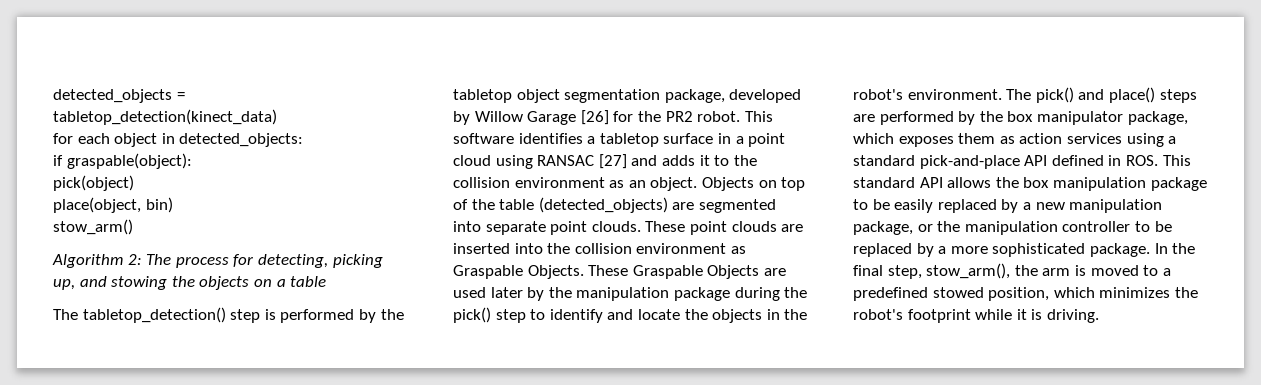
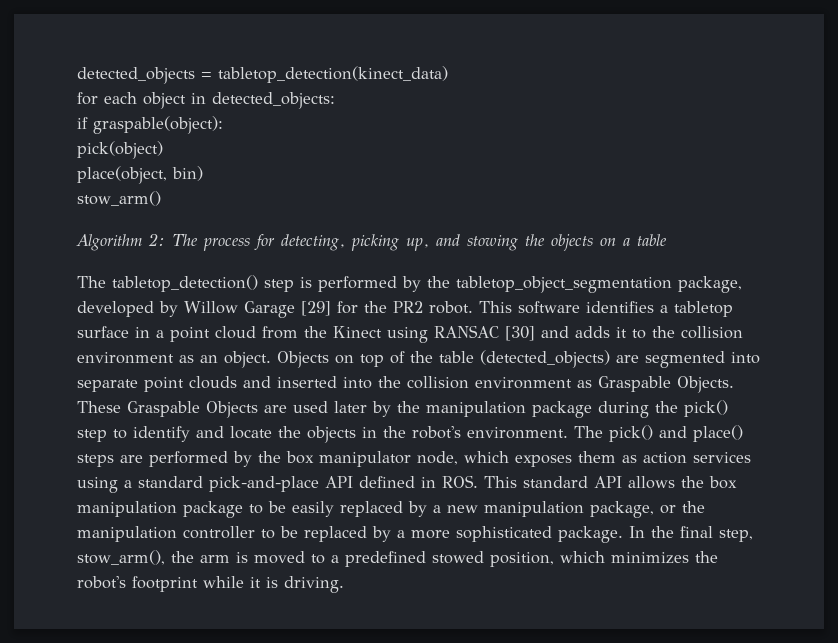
- The tabletop_detection() step is performed by the tabletop object segmentation package, developed by Willow Garage [26] for the PR2 robot.
+ The tabletop_detection() step is performed by the tabletop_object_segmentation package, developed by Willow Garage [29] for the PR2 robot.
- This software identifies a tabletop surface in a point cloud using RANSAC [27] and adds it to the collision environment as an object.
+ This software identifies a tabletop surface in a point cloud from the Kinect using RANSAC [30] and adds it to the collision environment as an object.
- Objects on top of the table (detected_objects) are segmented into separate point clouds. These point clouds are inserted into the collision environment as Graspable Objects.
+ Objects on top of the table (detected_objects) are segmented into separate point clouds and inserted into the collision environment as Graspable Objects.
- The pick() and place() steps are performed by the box manipulator package, which exposes them as action services using a standard pick-and-place API defined in ROS. This standard API allows the box manipulation package to be easily replaced by a new manipulation package, or the manipulation controller to be replaced by a more sophisticated package.
+ The pick() and place() steps are performed by the box manipulator node, which exposes them as action services using a standard pick-and-place API defined in ROS. This standard API allows the box manipulation package to be easily replaced by a new manipulation package, or the manipulation controller to be replaced by a more sophisticated package.

